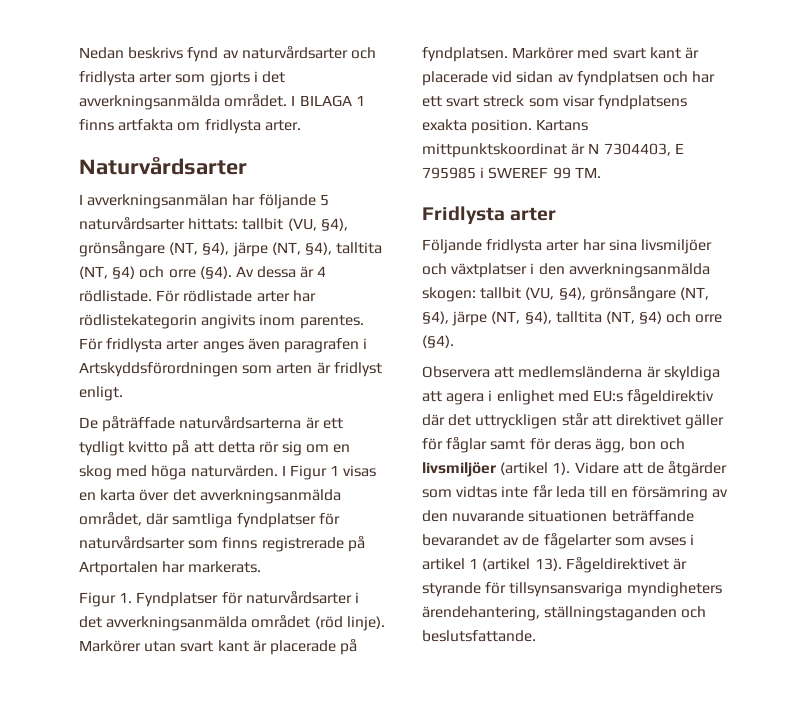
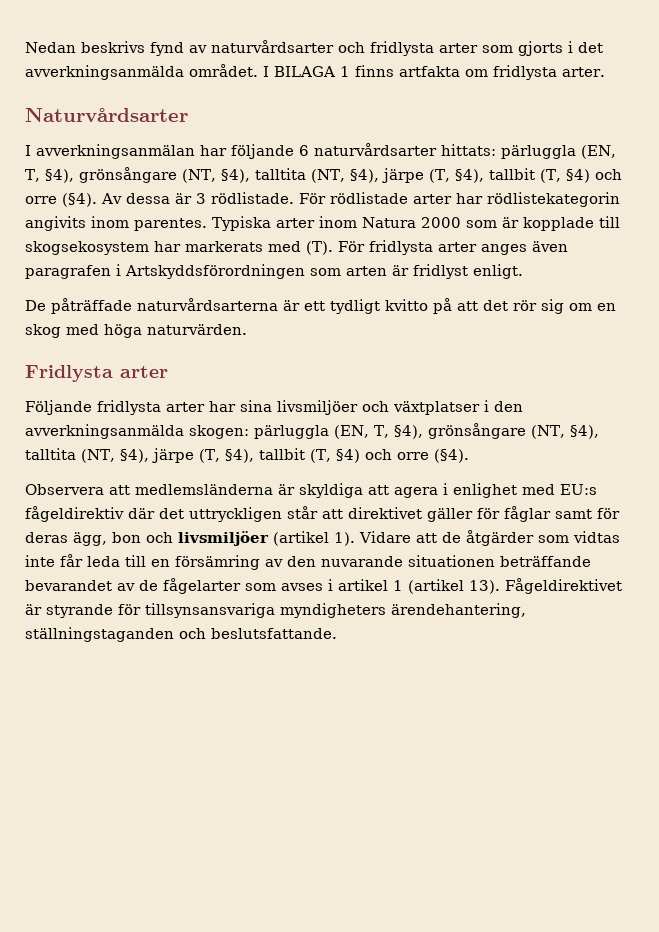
- I avverkningsanmälan har följande 5 naturvårdsarter hittats: tallbit (VU, §4), grönsångare (NT, §4), järpe (NT, §4), talltita (NT, §4) och orre (§4).
+ I avverkningsanmälan har följande 6 naturvårdsarter hittats: pärluggla (EN, T, §4), grönsångare (NT, §4), talltita (NT, §4), järpe (T, §4), tallbit (T, §4) och orre (§4).
- Av dessa är 4 rödlistade.
+ Av dessa är 3 rödlistade.
- För fridlysta arter anges även paragrafen i Artskyddsförordningen som arten är fridlyst enligt.
+ Typiska arter inom Natura 2000 som är kopplade till skogsekosystem har markerats med (T). För fridlysta arter anges även paragrafen i Artskyddsförordningen som arten är fridlyst enligt.
- De påträffade naturvårdsarterna är ett tydligt kvitto på att detta rör sig om en skog med höga naturvärden. I Figur 1 visas en karta över det avverkningsanmälda området, där samtliga fyndplatser för naturvårdsarter som finns registrerade på Artportalen har markerats.
- Figur 1. Fyndplatser för naturvårdsarter i det avverkningsanmälda området (röd linje). Markörer utan svart kant är placerade på fyndplatsen. Markörer med svart kant är placerade vid sidan av fyndplatsen och har ett svart streck som visar fyndplatsens exakta position. Kartans mittpunktskoordinat är N 7304403, E 795985 i SWEREF 99 TM.
+ De påträffade naturvårdsarterna är ett tydligt kvitto på att det rör sig om en skog med höga naturvärden.
- Följande fridlysta arter har sina livsmiljöer och växtplatser i den avverkningsanmälda skogen: tallbit (VU, §4), grönsångare (NT, §4), järpe (NT, §4), talltita (NT, §4) och orre (§4).
+ Följande fridlysta arter har sina livsmiljöer och växtplatser i den avverkningsanmälda skogen: pärluggla (EN, T, §4), grönsångare (NT, §4), talltita (NT, §4), järpe (T, §4), tallbit (T, §4) och orre (§4).

